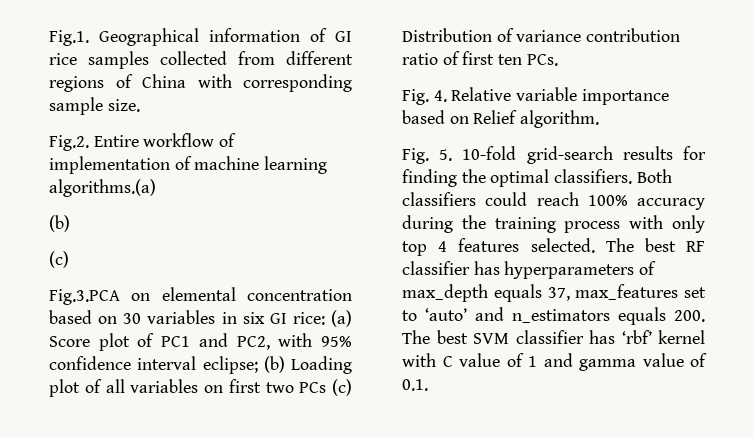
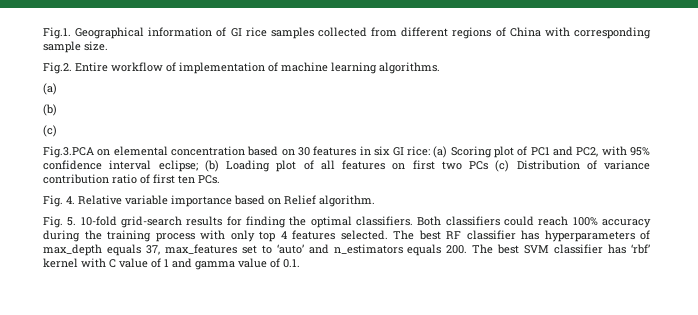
- Fig.2. Entire workflow of implementation of machine learning algorithms.(a)
+ Fig.2. Entire workflow of implementation of machine learning algorithms.
+ (a)
- Fig.3.PCA on elemental concentration based on 30 variables in six GI rice: (a) Score plot of PC1 and PC2, with 95% confidence interval eclipse; (b) Loading plot of all variables on first two PCs (c) Distribution of variance contribution ratio of first ten PCs.
+ Fig.3.PCA on elemental concentration based on 30 features in six GI rice: (a) Scoring plot of PC1 and PC2, with 95% confidence interval eclipse; (b) Loading plot of all features on first two PCs (c) Distribution of variance contribution ratio of first ten PCs.

